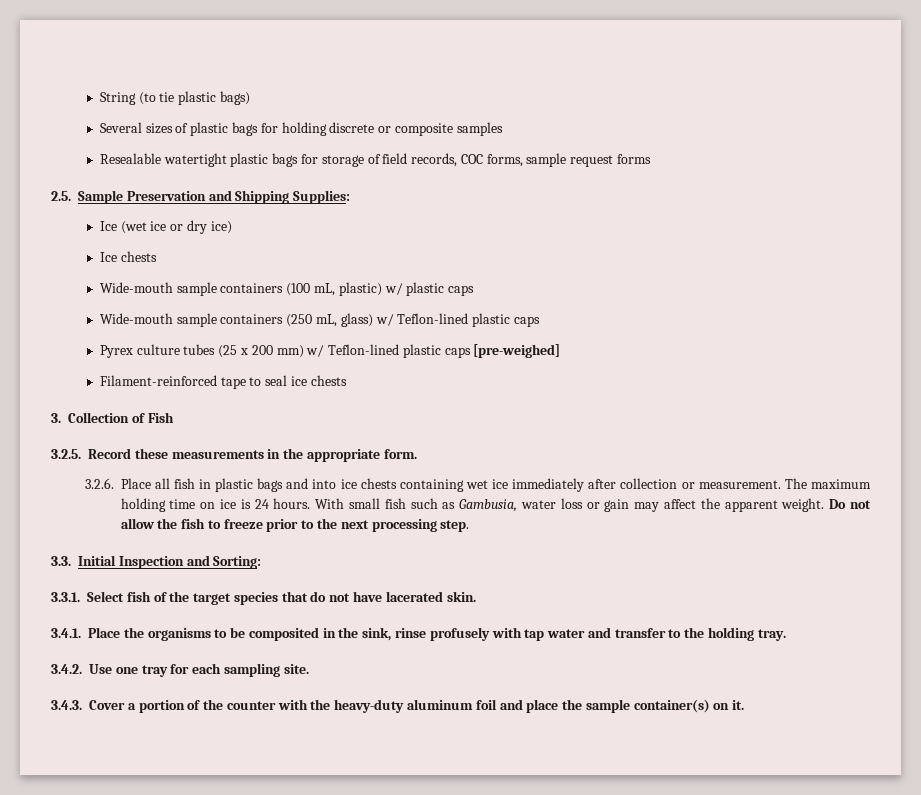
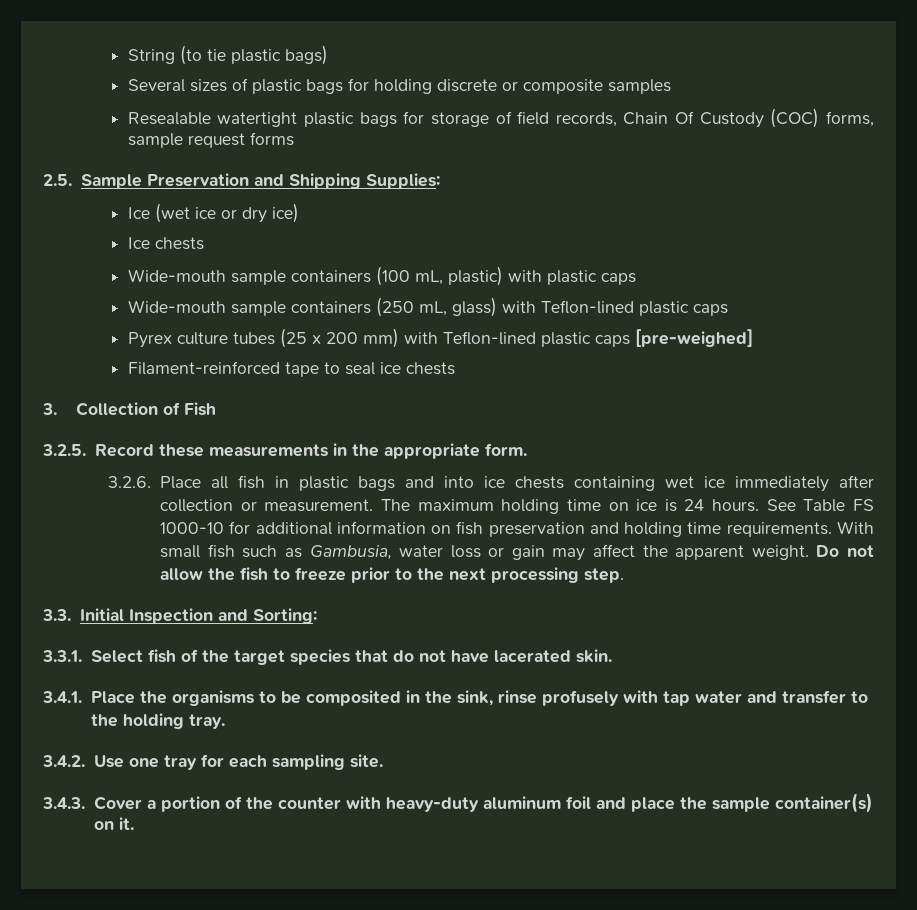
- Resealable watertight plastic bags for storage of field records, COC forms, sample request forms
+ Resealable watertight plastic bags for storage of field records, Chain Of Custody (COC) forms, sample request forms
- Wide-mouth sample containers (100 mL, plastic) w/ plastic caps
+ Wide-mouth sample containers (100 mL, plastic) with plastic caps
- Wide-mouth sample containers (250 mL, glass) w/ Teflon-lined plastic caps
+ Wide-mouth sample containers (250 mL, glass) with Teflon-lined plastic caps
- Pyrex culture tubes (25 x 200 mm) w/ Teflon-lined plastic caps [pre-weighed]
+ Pyrex culture tubes (25 x 200 mm) with Teflon-lined plastic caps [pre-weighed]
+ See Table FS 1000-10 for additional information on fish preservation and holding time requirements.
- 3.4.3. Cover a portion of the counter with the heavy-duty aluminum foil and place the sample container(s) on it.
+ 3.4.3. Cover a portion of the counter with heavy-duty aluminum foil and place the sample container(s) on it.

